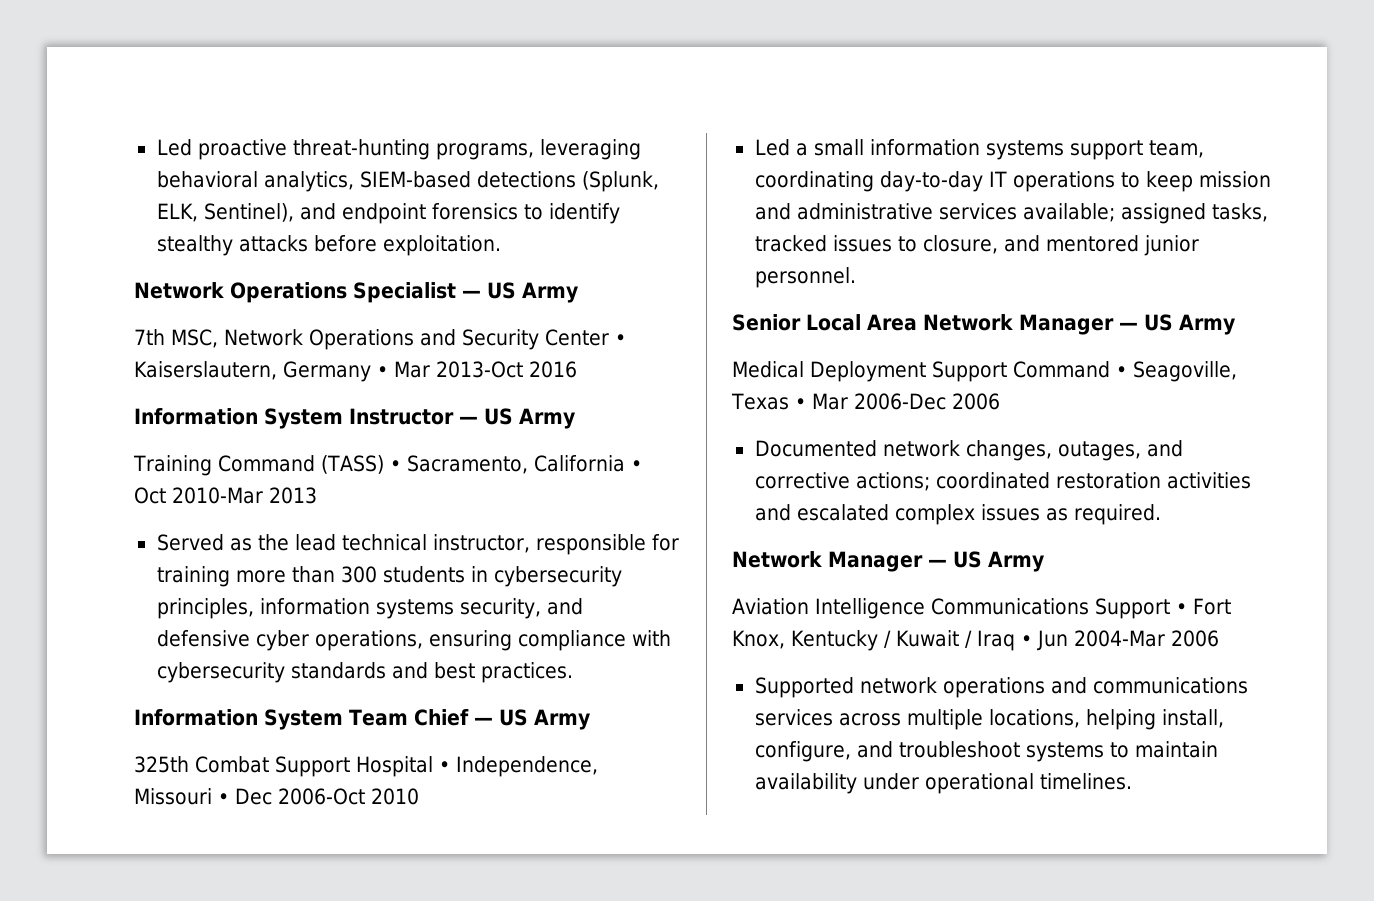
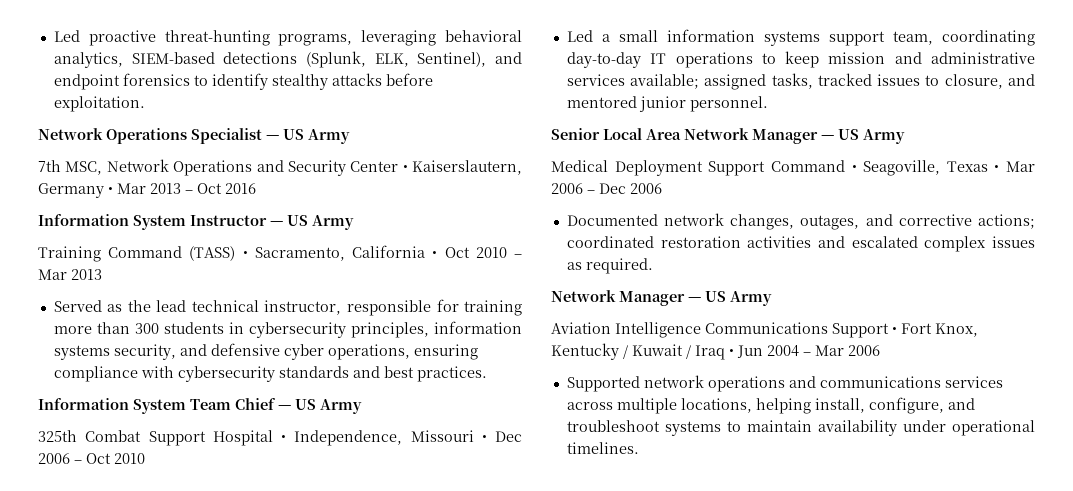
- 7th MSC, Network Operations and Security Center • Kaiserslautern, Germany • Mar 2013-Oct 2016
+ 7th MSC, Network Operations and Security Center • Kaiserslautern, Germany • Mar 2013 – Oct 2016
- Training Command (TASS) • Sacramento, California • Oct 2010-Mar 2013
+ Training Command (TASS) • Sacramento, California • Oct 2010 – Mar 2013
- 325th Combat Support Hospital • Independence, Missouri • Dec 2006-Oct 2010
+ 325th Combat Support Hospital • Independence, Missouri • Dec 2006 – Oct 2010
- Medical Deployment Support Command • Seagoville, Texas • Mar 2006-Dec 2006
+ Medical Deployment Support Command • Seagoville, Texas • Mar 2006 – Dec 2006
- Aviation Intelligence Communications Support • Fort Knox, Kentucky / Kuwait / Iraq • Jun 2004-Mar 2006
+ Aviation Intelligence Communications Support • Fort Knox, Kentucky / Kuwait / Iraq • Jun 2004 – Mar 2006

